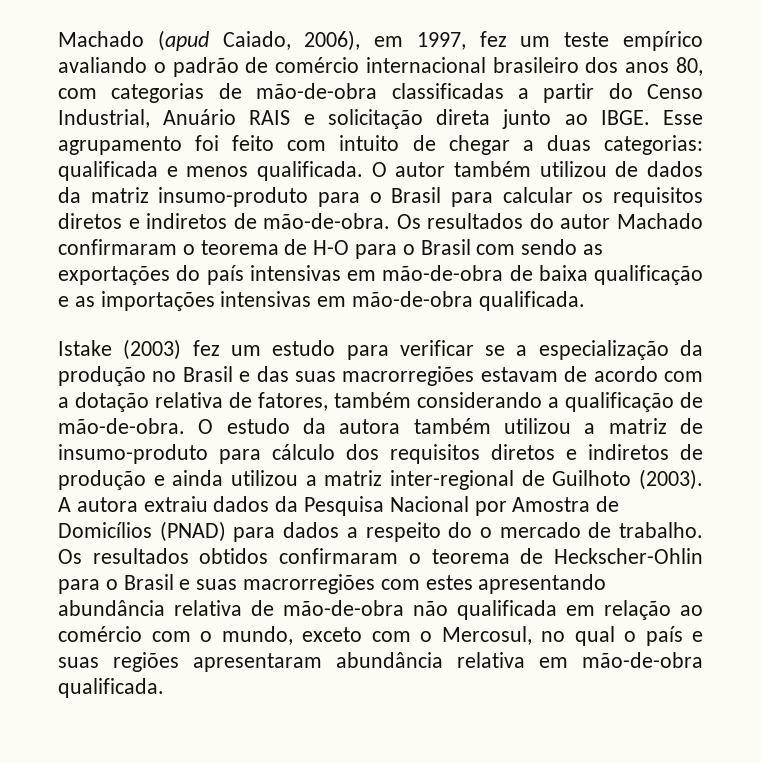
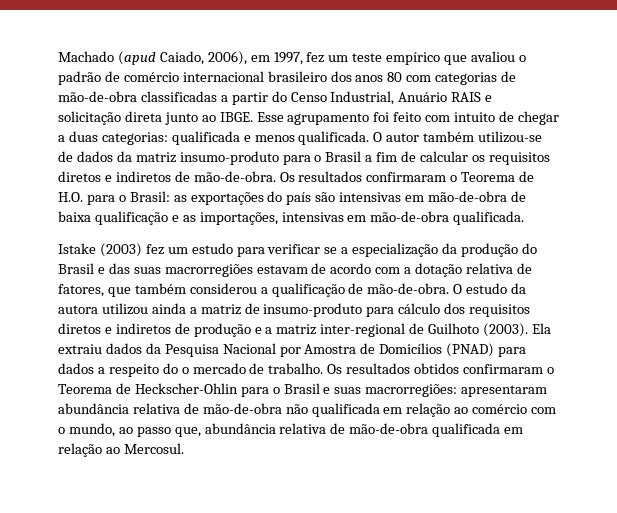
- Machado (apud Caiado, 2006), em 1997, fez um teste empírico avaliando o padrão de comércio internacional brasileiro dos anos 80, com categorias de mão-de-obra classificadas a partir do Censo Industrial, Anuário RAIS e solicitação direta junto ao IBGE.
+ Machado (apud Caiado, 2006), em 1997, fez um teste empírico que avaliou o padrão de comércio internacional brasileiro dos anos 80 com categorias de mão-de-obra classificadas a partir do Censo Industrial, Anuário RAIS e solicitação direta junto ao IBGE.
- O autor também utilizou de dados da matriz insumo-produto para o Brasil para calcular os requisitos diretos e indiretos de mão-de-obra.
+ O autor também utilizou-se de dados da matriz insumo-produto para o Brasil a fim de calcular os requisitos diretos e indiretos de mão-de-obra.
- Os resultados do autor Machado confirmaram o teorema de H-O para o Brasil com sendo as exportações do país intensivas em mão-de-obra de baixa qualificação e as importações intensivas em mão-de-obra qualificada.
+ Os resultados confirmaram o Teorema de H.O. para o Brasil: as exportações do país são intensivas em mão-de-obra de baixa qualificação e as importações, intensivas em mão-de-obra qualificada.
- Istake (2003) fez um estudo para verificar se a especialização da produção no Brasil e das suas macrorregiões estavam de acordo com a dotação relativa de fatores, também considerando a qualificação de mão-de-obra.
+ Istake (2003) fez um estudo para verificar se a especialização da produção do Brasil e das suas macrorregiões estavam de acordo com a dotação relativa de fatores, que também considerou a qualificação de mão-de-obra.
- O estudo da autora também utilizou a matriz de insumo-produto para cálculo dos requisitos diretos e indiretos de produção e ainda utilizou a matriz inter-regional de Guilhoto (2003).
+ O estudo da autora utilizou ainda a matriz de insumo-produto para cálculo dos requisitos diretos e indiretos de produção e a matriz inter-regional de Guilhoto (2003).
- A autora extraiu dados da Pesquisa Nacional por Amostra de Domicílios (PNAD) para dados a respeito do o mercado de trabalho.
+ Ela extraiu dados da Pesquisa Nacional por Amostra de Domicílios (PNAD) para dados a respeito do o mercado de trabalho.
- Os resultados obtidos confirmaram o teorema de Heckscher-Ohlin para o Brasil e suas macrorregiões com estes apresentando abundância relativa de mão-de-obra não qualificada em relação ao comércio com o mundo, exceto com o Mercosul, no qual o país e suas regiões apresentaram abundância relativa em mão-de-obra qualificada.
+ Os resultados obtidos confirmaram o Teorema de Heckscher-Ohlin para o Brasil e suas macrorregiões: apresentaram abundância relativa de mão-de-obra não qualificada em relação ao comércio com o mundo, ao passo que, abundância relativa de mão-de-obra qualificada em relação ao Mercosul.

